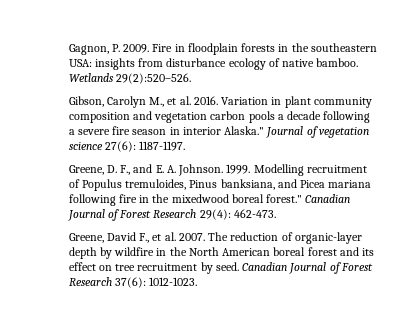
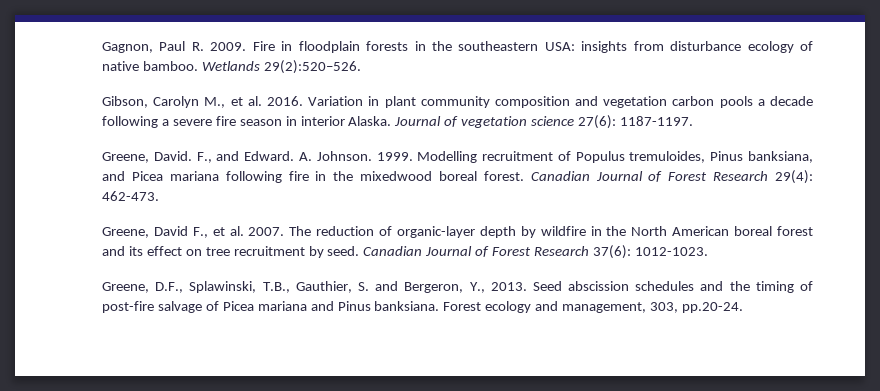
- Gagnon, P. 2009.
+ Gagnon, Paul R. 2009.
- Variation in plant community composition and vegetation carbon pools a decade following a severe fire season in interior Alaska."
+ Variation in plant community composition and vegetation carbon pools a decade following a severe fire season in interior Alaska.
- Greene, D. F., and E. A. Johnson.
+ Greene, David. F., and Edward. A. Johnson.
- Modelling recruitment of Populus tremuloides, Pinus banksiana, and Picea mariana following fire in the mixedwood boreal forest."
+ Modelling recruitment of Populus tremuloides, Pinus banksiana, and Picea mariana following fire in the mixedwood boreal forest.
+ Greene, D.F., Splawinski, T.B., Gauthier, S. and Bergeron, Y., 2013. Seed abscission schedules and the timing of post-fire salvage of Picea mariana and Pinus banksiana. Forest ecology and management, 303, pp.20-24.

